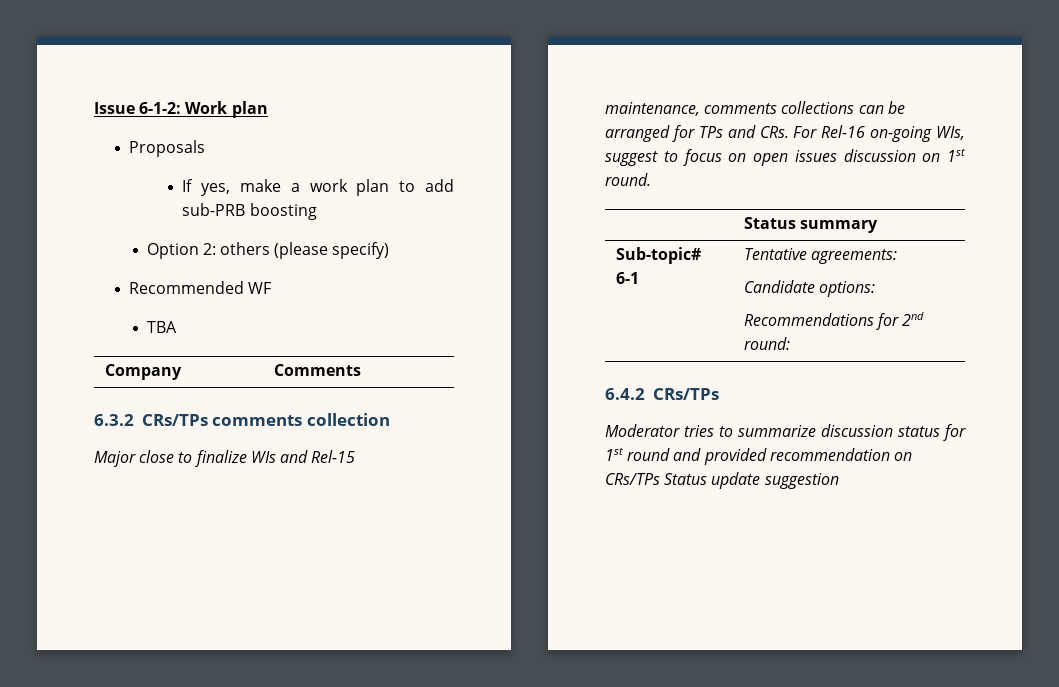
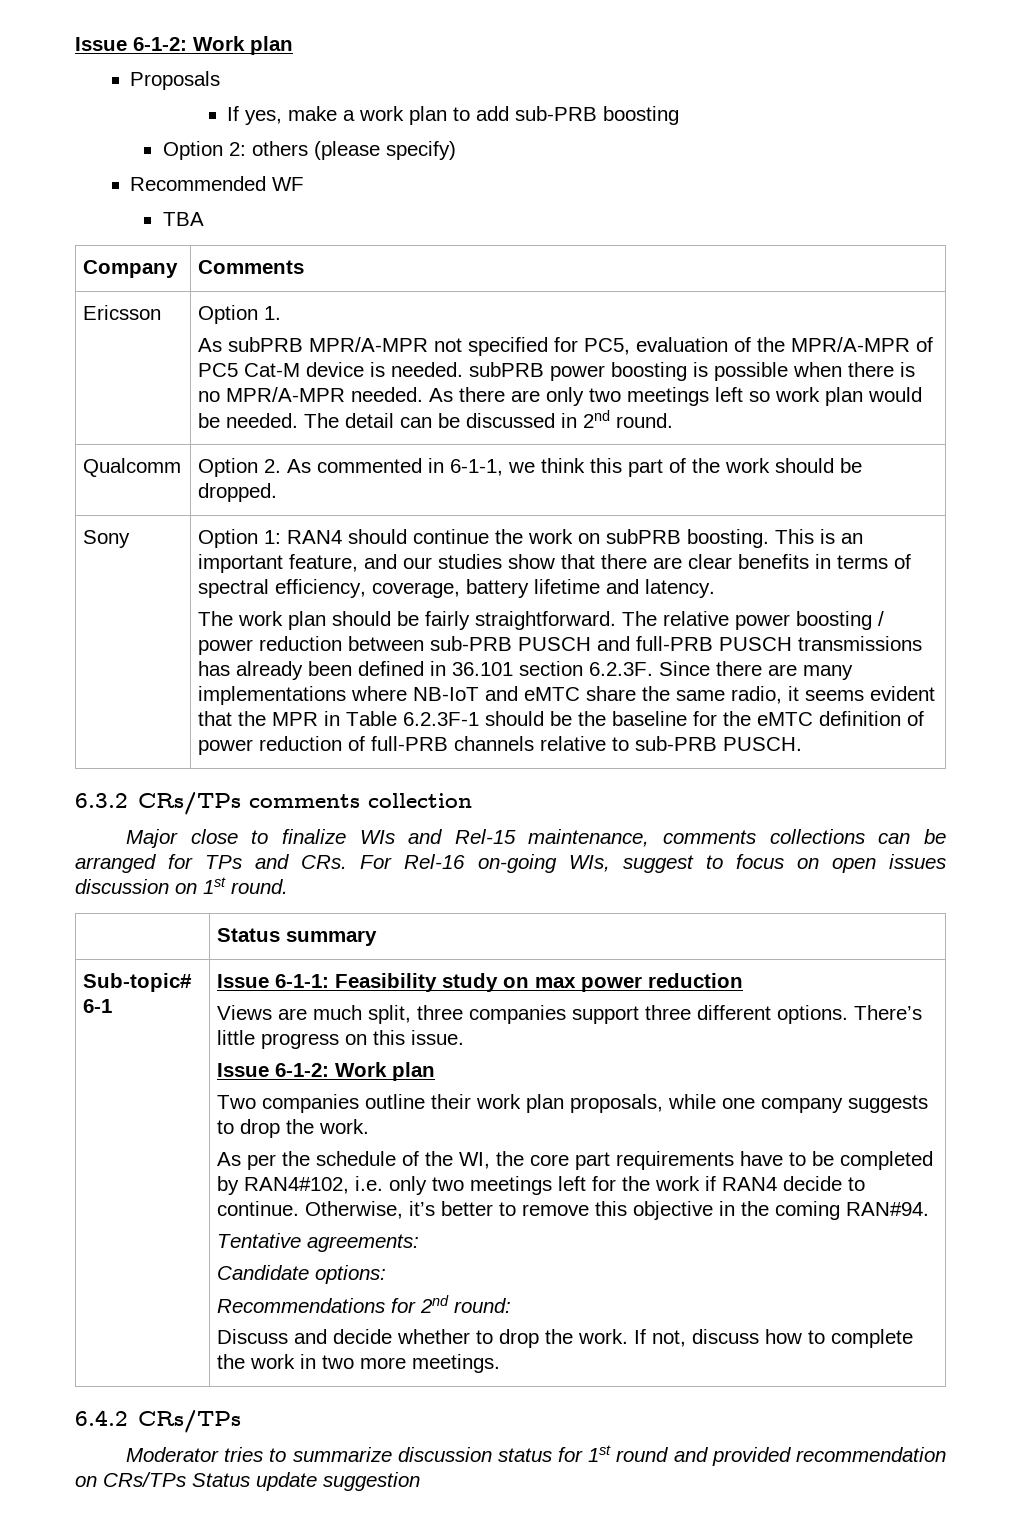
+ Ericsson | Option 1.
+ As subPRB MPR/A-MPR not specified for PC5, evaluation of the MPR/A-MPR of PC5 Cat-M device is needed. subPRB power boosting is possible when there is no MPR/A-MPR needed. As there are only two meetings left so work plan would be needed. The detail can be discussed in 2nd round.
+ Qualcomm | Option 2. As commented in 6-1-1, we think this part of the work should be dropped.
+ Sony | Option 1: RAN4 should continue the work on subPRB boosting. This is an important feature, and our studies show that there are clear benefits in terms of spectral efficiency, coverage, battery lifetime and latency.
+ The work plan should be fairly straightforward. The relative power boosting / power reduction between sub-PRB PUSCH and full-PRB PUSCH transmissions has already been defined in 36.101 section 6.2.3F. Since there are many implementations where NB-IoT and eMTC share the same radio, it seems evident that the MPR in Table 6.2.3F-1 should be the baseline for the eMTC definition of power reduction of full-PRB channels relative to sub-PRB PUSCH.
+ Issue 6-1-1: Feasibility study on max power reduction
+ Views are much split, three companies support three different options. There’s little progress on this issue.
+ Issue 6-1-2: Work plan
+ Two companies outline their work plan proposals, while one company suggests to drop the work.
+ As per the schedule of the WI, the core part requirements have to be completed by RAN4#102, i.e. only two meetings left for the work if RAN4 decide to continue. Otherwise, it’s better to remove this objective in the coming RAN#94.
+ Discuss and decide whether to drop the work. If not, discuss how to complete the work in two more meetings.

